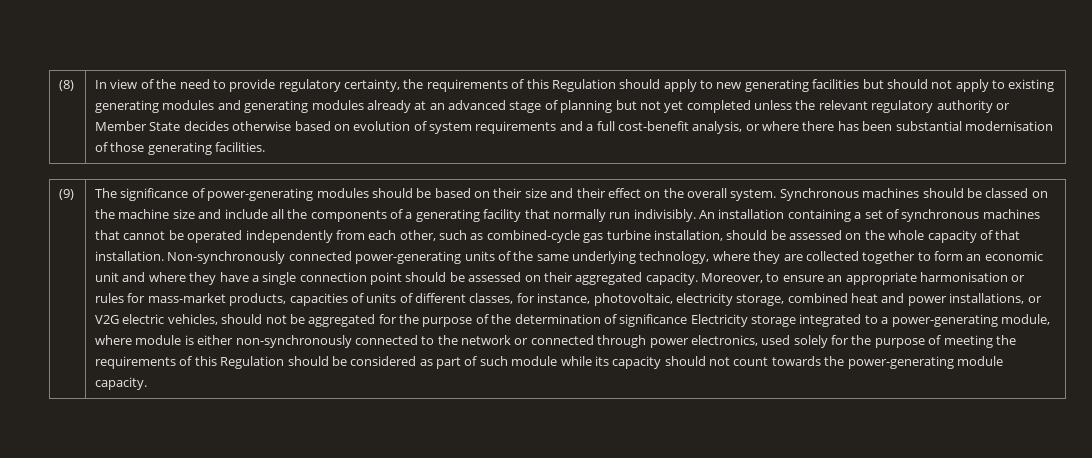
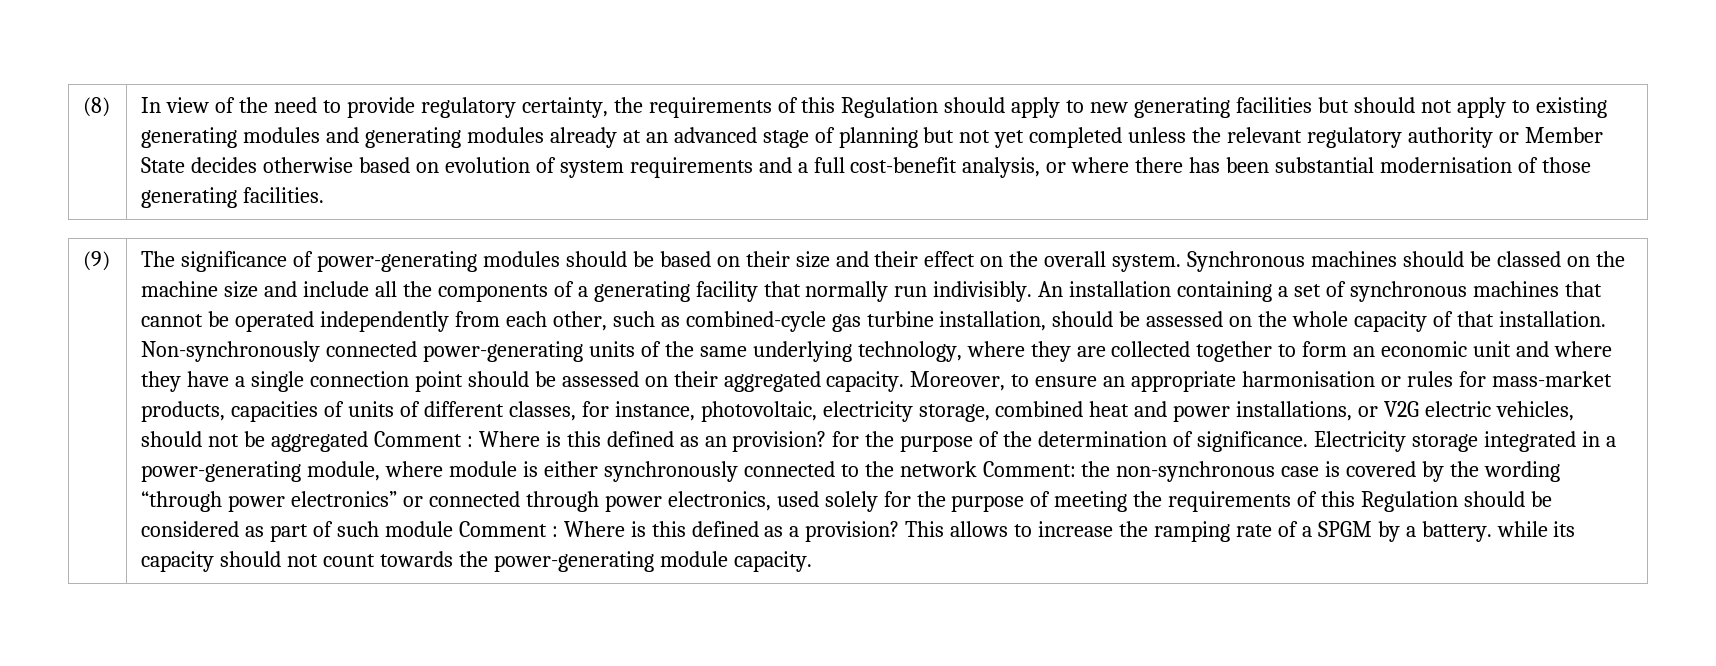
- Moreover, to ensure an appropriate harmonisation or rules for mass-market products, capacities of units of different classes, for instance, photovoltaic, electricity storage, combined heat and power installations, or V2G electric vehicles, should not be aggregated for the purpose of the determination of significance Electricity storage integrated to a power-generating module, where module is either non-synchronously connected to the network or connected through power electronics, used solely for the purpose of meeting the requirements of this Regulation should be considered as part of such module while its capacity should not count towards the power-generating module capacity.
+ Moreover, to ensure an appropriate harmonisation or rules for mass-market products, capacities of units of different classes, for instance, photovoltaic, electricity storage, combined heat and power installations, or V2G electric vehicles, should not be aggregated Comment : Where is this defined as an provision? for the purpose of the determination of significance. Electricity storage integrated in a power-generating module, where module is either synchronously connected to the network Comment: the non-synchronous case is covered by the wording “through power electronics” or connected through power electronics, used solely for the purpose of meeting the requirements of this Regulation should be considered as part of such module Comment : Where is this defined as a provision? This allows to increase the ramping rate of a SPGM by a battery. while its capacity should not count towards the power-generating module capacity.

